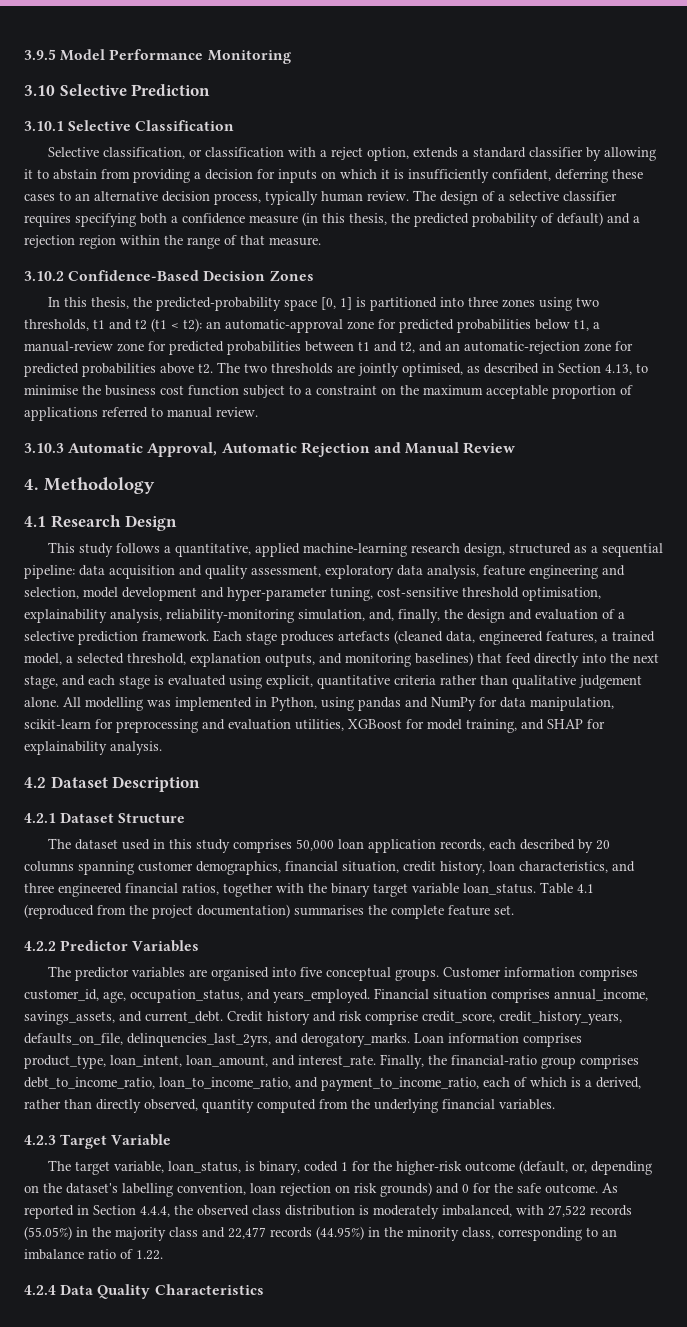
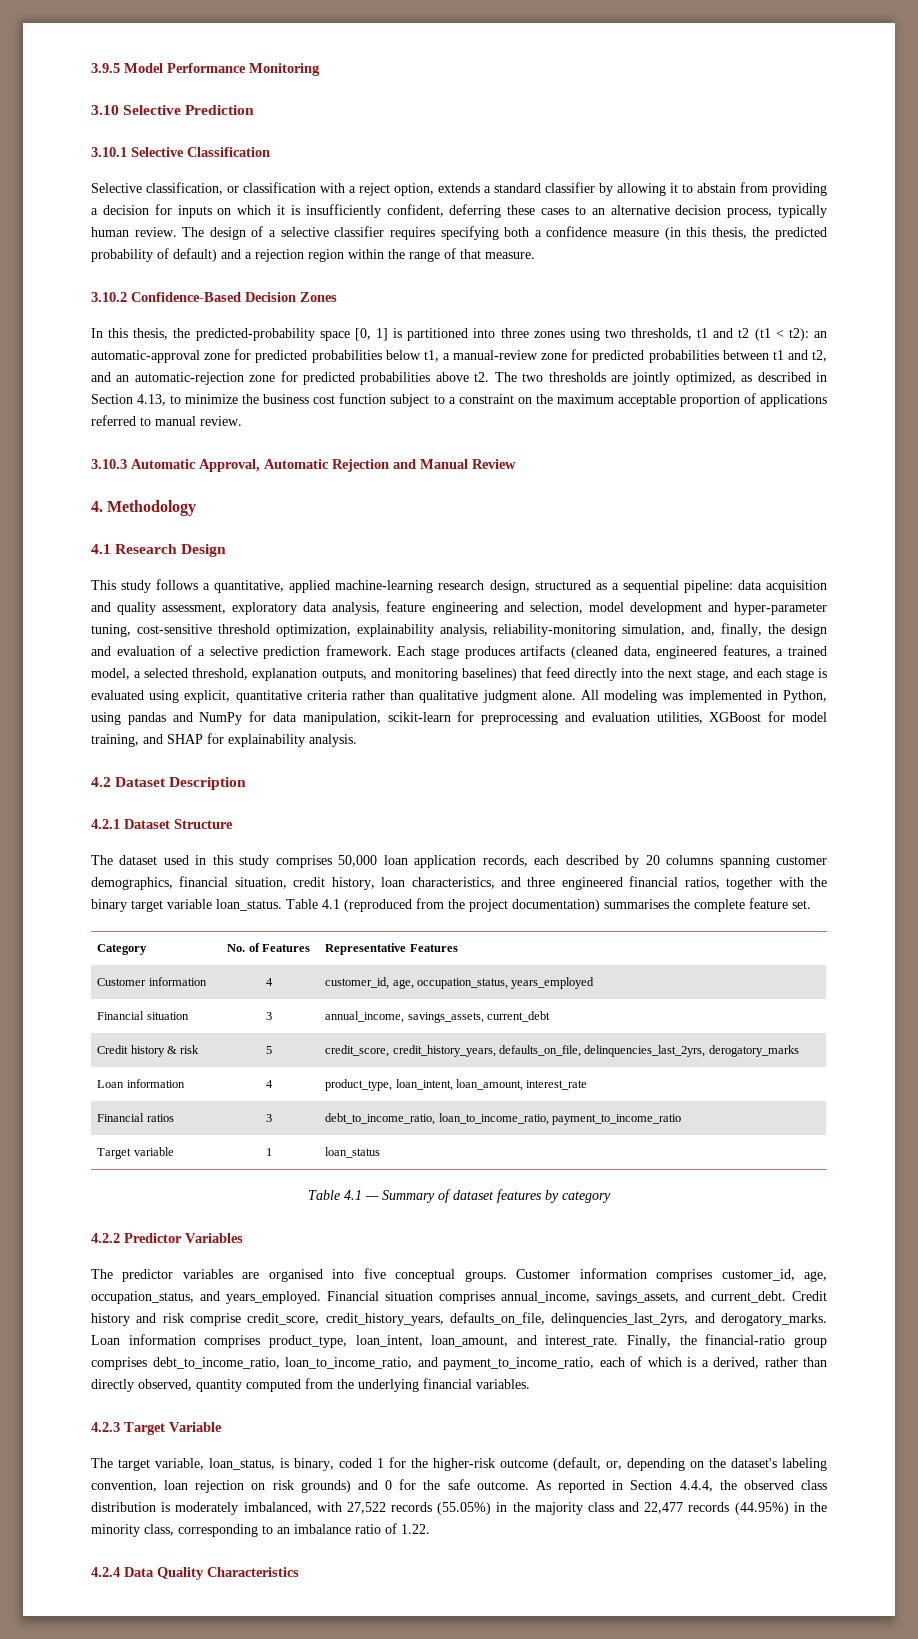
- The two thresholds are jointly optimised, as described in Section 4.13, to minimise the business cost function subject to a constraint on the maximum acceptable proportion of applications referred to manual review.
+ The two thresholds are jointly optimized, as described in Section 4.13, to minimize the business cost function subject to a constraint on the maximum acceptable proportion of applications referred to manual review.
- This study follows a quantitative, applied machine-learning research design, structured as a sequential pipeline: data acquisition and quality assessment, exploratory data analysis, feature engineering and selection, model development and hyper-parameter tuning, cost-sensitive threshold optimisation, explainability analysis, reliability-monitoring simulation, and, finally, the design and evaluation of a selective prediction framework.
+ This study follows a quantitative, applied machine-learning research design, structured as a sequential pipeline: data acquisition and quality assessment, exploratory data analysis, feature engineering and selection, model development and hyper-parameter tuning, cost-sensitive threshold optimization, explainability analysis, reliability-monitoring simulation, and, finally, the design and evaluation of a selective prediction framework.
- Each stage produces artefacts (cleaned data, engineered features, a trained model, a selected threshold, explanation outputs, and monitoring baselines) that feed directly into the next stage, and each stage is evaluated using explicit, quantitative criteria rather than qualitative judgement alone.
+ Each stage produces artifacts (cleaned data, engineered features, a trained model, a selected threshold, explanation outputs, and monitoring baselines) that feed directly into the next stage, and each stage is evaluated using explicit, quantitative criteria rather than qualitative judgment alone.
- All modelling was implemented in Python, using pandas and NumPy for data manipulation, scikit-learn for preprocessing and evaluation utilities, XGBoost for model training, and SHAP for explainability analysis.
+ All modeling was implemented in Python, using pandas and NumPy for data manipulation, scikit-learn for preprocessing and evaluation utilities, XGBoost for model training, and SHAP for explainability analysis.
+ Category | No. of Features | Representative Features
+ Customer information | 4 | customer_id, age, occupation_status, years_employed
+ Financial situation | 3 | annual_income, savings_assets, current_debt
+ Credit history & risk | 5 | credit_score, credit_history_years, defaults_on_file, delinquencies_last_2yrs, derogatory_marks
+ Loan information | 4 | product_type, loan_intent, loan_amount, interest_rate
+ Financial ratios | 3 | debt_to_income_ratio, loan_to_income_ratio, payment_to_income_ratio
+ Target variable | 1 | loan_status
+ Table 4.1 — Summary of dataset features by category
- The target variable, loan_status, is binary, coded 1 for the higher-risk outcome (default, or, depending on the dataset's labelling convention, loan rejection on risk grounds) and 0 for the safe outcome.
+ The target variable, loan_status, is binary, coded 1 for the higher-risk outcome (default, or, depending on the dataset's labeling convention, loan rejection on risk grounds) and 0 for the safe outcome.

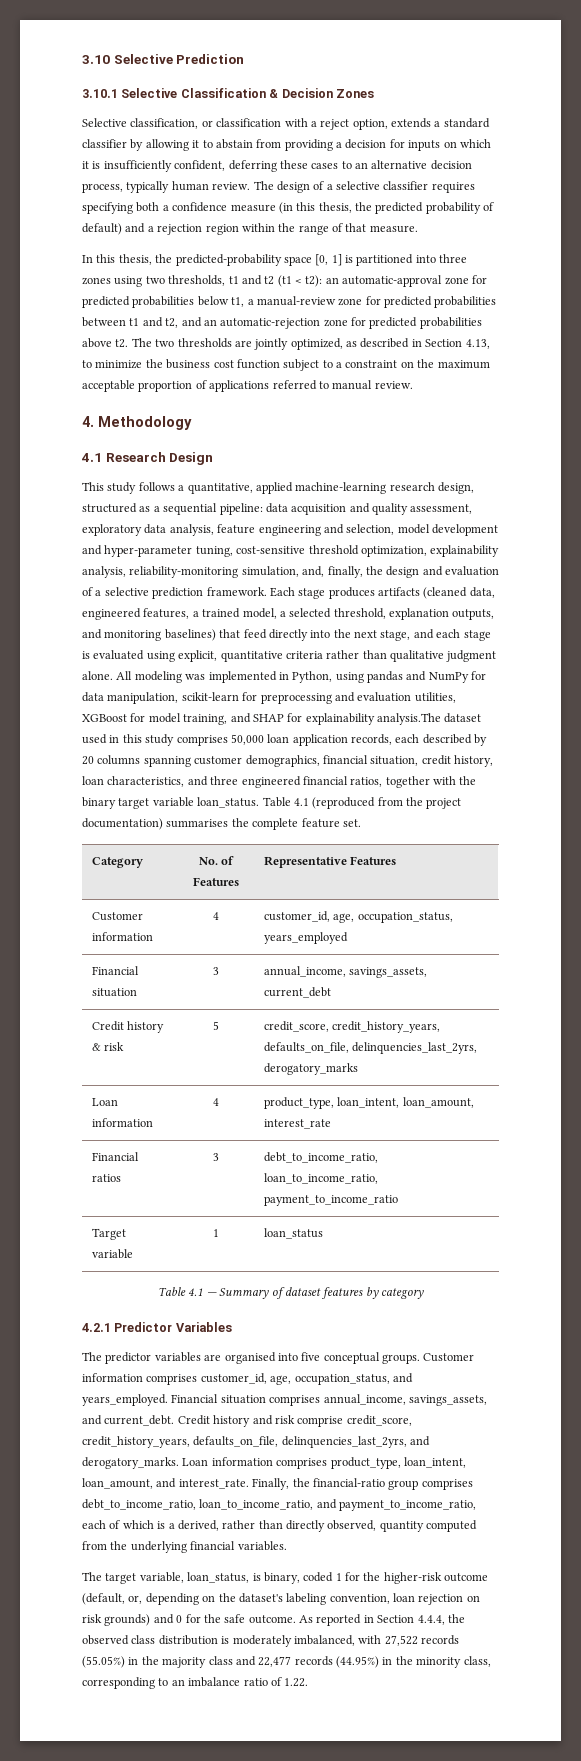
- 3.9.5 Model Performance Monitoring
- 3.10.1 Selective Classification
+ 3.10.1 Selective Classification & Decision Zones
- 3.10.2 Confidence-Based Decision Zones
- 3.10.3 Automatic Approval, Automatic Rejection and Manual Review
- All modeling was implemented in Python, using pandas and NumPy for data manipulation, scikit-learn for preprocessing and evaluation utilities, XGBoost for model training, and SHAP for explainability analysis.
- 4.2 Dataset Description
- 4.2.1 Dataset Structure
- The dataset used in this study comprises 50,000 loan application records, each described by 20 columns spanning customer demographics, financial situation, credit history, loan characteristics, and three engineered financial ratios, together with the binary target variable loan_status.
+ All modeling was implemented in Python, using pandas and NumPy for data manipulation, scikit-learn for preprocessing and evaluation utilities, XGBoost for model training, and SHAP for explainability analysis.The dataset used in this study comprises 50,000 loan application records, each described by 20 columns spanning customer demographics, financial situation, credit history, loan characteristics, and three engineered financial ratios, together with the binary target variable loan_status.
- 4.2.2 Predictor Variables
+ 4.2.1 Predictor Variables
- 4.2.3 Target Variable
- 4.2.4 Data Quality Characteristics

